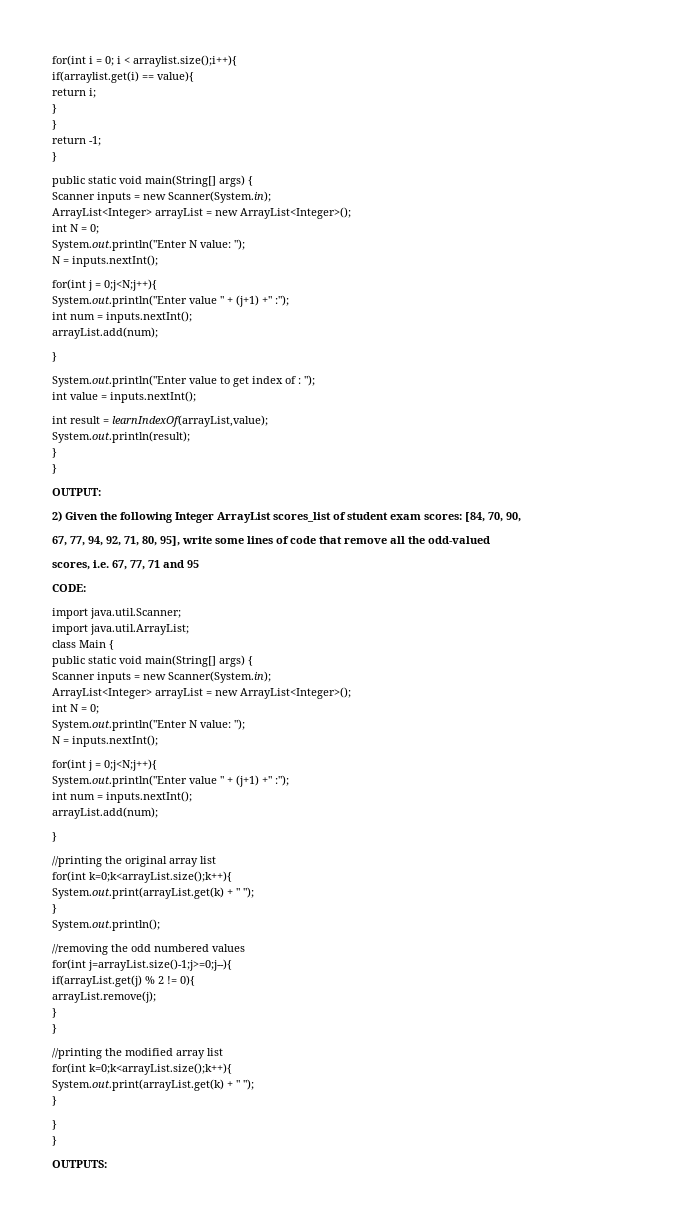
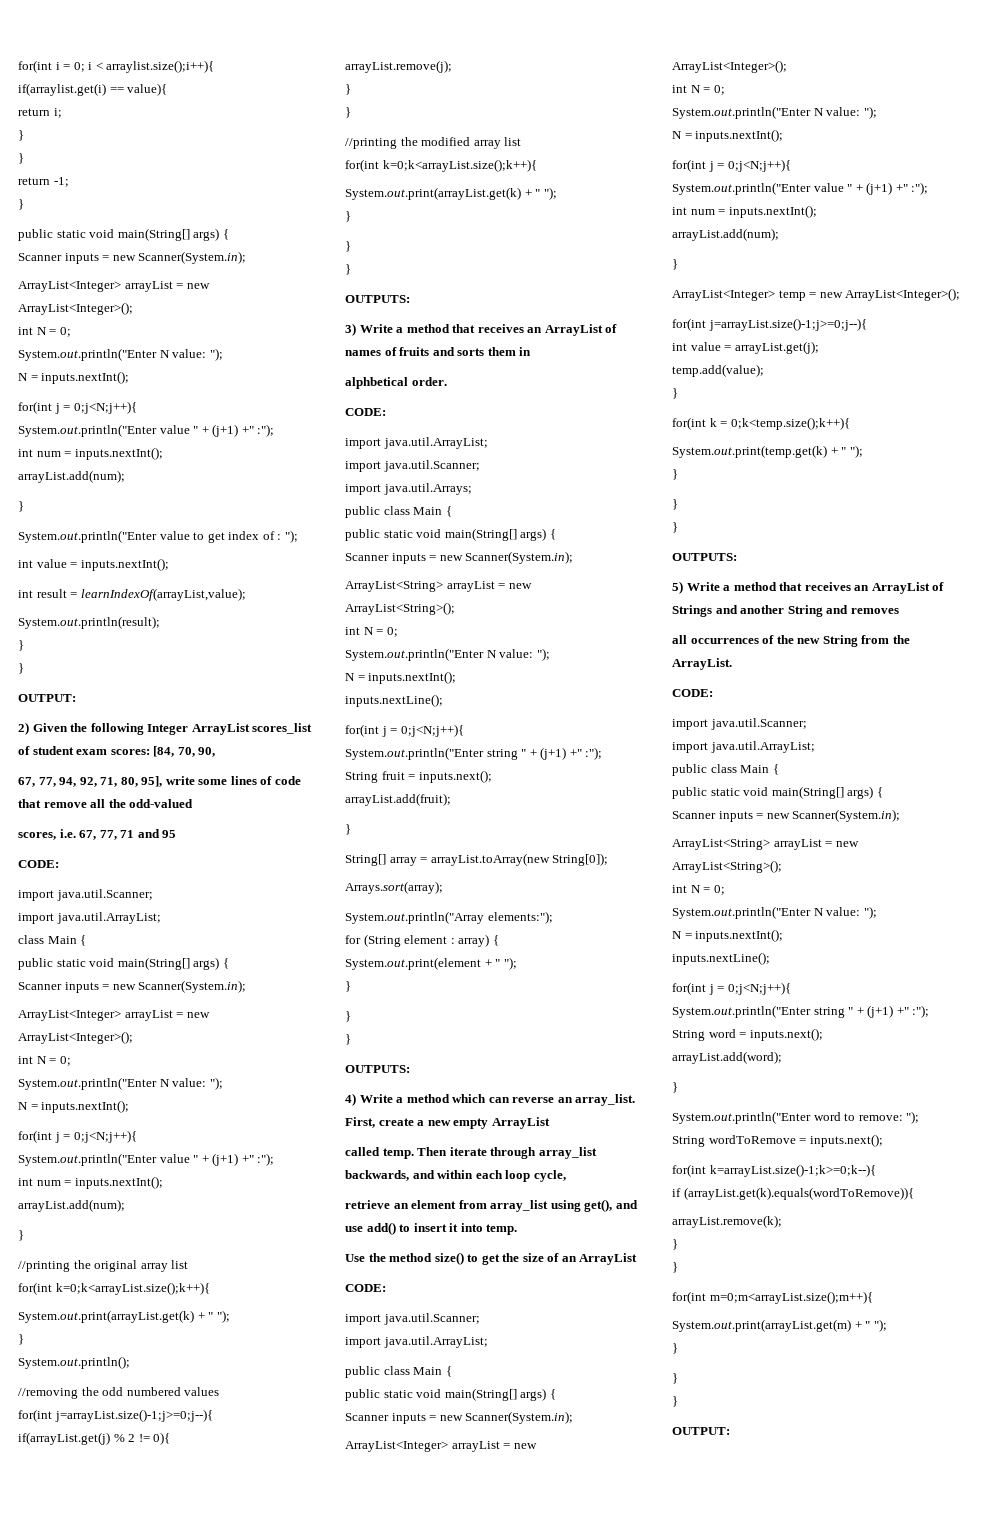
+ 3) Write a method that receives an ArrayList of names of fruits and sorts them in
+ alphbetical order.
+ CODE:
+ import java.util.ArrayList;
+ import java.util.Scanner;
+ import java.util.Arrays;
+ public class Main {
+ public static void main(String[] args) {
+ Scanner inputs = new Scanner(System.in);
+ ArrayList<String> arrayList = new ArrayList<String>();
+ int N = 0;
+ System.out.println("Enter N value: ");
+ N = inputs.nextInt();
+ inputs.nextLine();
+ for(int j = 0;j<N;j++){
+ System.out.println("Enter string " + (j+1) +" :");
+ String fruit = inputs.next();
+ arrayList.add(fruit);
+ }
+ String[] array = arrayList.toArray(new String[0]);
+ Arrays.sort(array);
+ System.out.println("Array elements:");
+ for (String element : array) {
+ System.out.print(element + " ");
+ }
+ }
+ }
+ OUTPUTS:
+ 4) Write a method which can reverse an array_list. First, create a new empty ArrayList
+ called temp. Then iterate through array_list backwards, and within each loop cycle,
+ retrieve an element from array_list using get(), and use add() to insert it into temp.
+ Use the method size() to get the size of an ArrayList
+ CODE:
+ import java.util.Scanner;
+ import java.util.ArrayList;
+ public class Main {
+ public static void main(String[] args) {
+ Scanner inputs = new Scanner(System.in);
+ ArrayList<Integer> arrayList = new ArrayList<Integer>();
+ int N = 0;
+ System.out.println("Enter N value: ");
+ N = inputs.nextInt();
+ for(int j = 0;j<N;j++){
+ System.out.println("Enter value " + (j+1) +" :");
+ int num = inputs.nextInt();
+ arrayList.add(num);
+ }
+ ArrayList<Integer> temp = new ArrayList<Integer>();
+ for(int j=arrayList.size()-1;j>=0;j--){
+ int value = arrayList.get(j);
+ temp.add(value);
+ }
+ for(int k = 0;k<temp.size();k++){
+ System.out.print(temp.get(k) + " ");
+ }
+ }
+ }
+ OUTPUTS:
+ 5) Write a method that receives an ArrayList of Strings and another String and removes
+ all occurrences of the new String from the ArrayList.
+ CODE:
+ import java.util.Scanner;
+ import java.util.ArrayList;
+ public class Main {
+ public static void main(String[] args) {
+ Scanner inputs = new Scanner(System.in);
+ ArrayList<String> arrayList = new ArrayList<String>();
+ int N = 0;
+ System.out.println("Enter N value: ");
+ N = inputs.nextInt();
+ inputs.nextLine();
+ for(int j = 0;j<N;j++){
+ System.out.println("Enter string " + (j+1) +" :");
+ String word = inputs.next();
+ arrayList.add(word);
+ }
+ System.out.println("Enter word to remove: ");
+ String wordToRemove = inputs.next();
+ for(int k=arrayList.size()-1;k>=0;k--){
+ if (arrayList.get(k).equals(wordToRemove)){
+ arrayList.remove(k);
+ }
+ }
+ for(int m=0;m<arrayList.size();m++){
+ System.out.print(arrayList.get(m) + " ");
+ }
+ }
+ }
+ OUTPUT:

